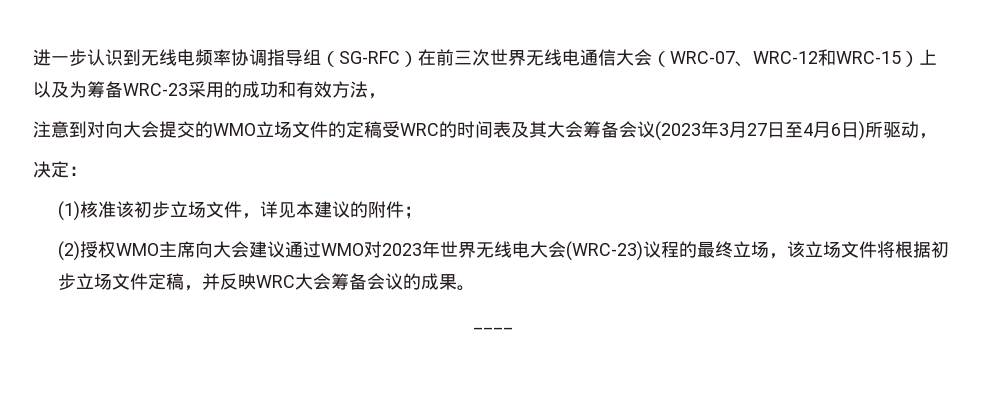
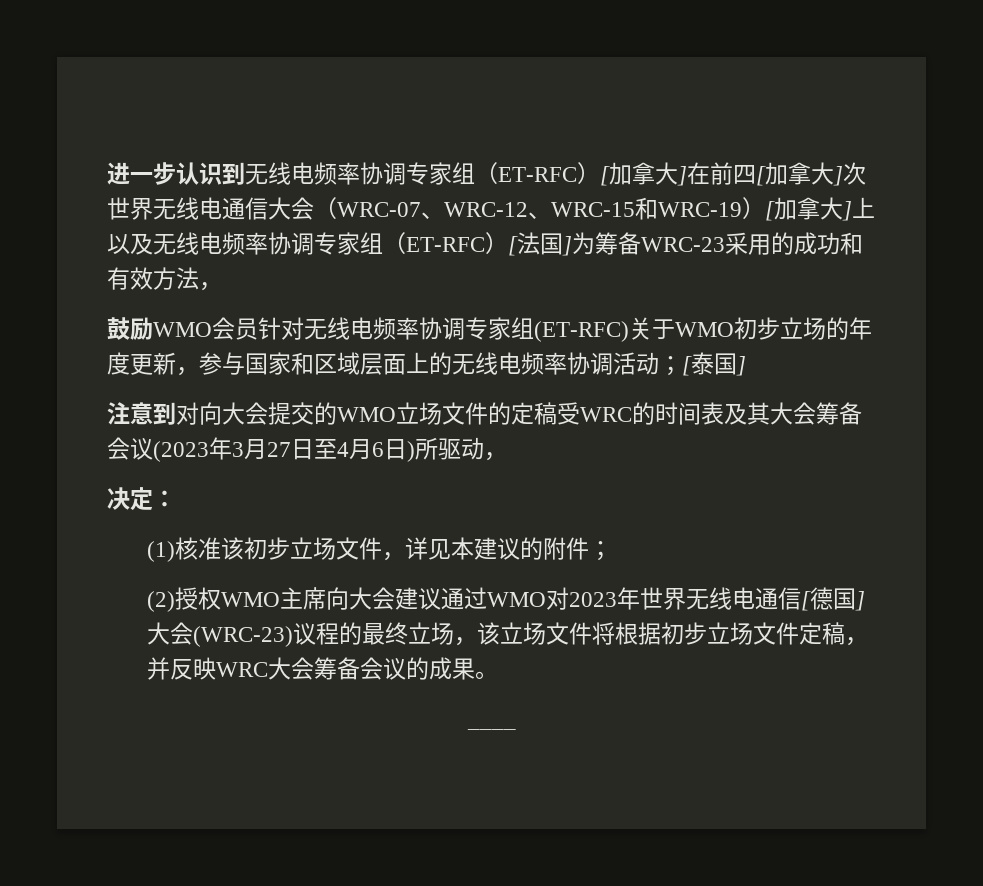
- 进一步认识到无线电频率协调指导组（SG-RFC）在前三次世界无线电通信大会（WRC-07、WRC-12和WRC-15）上以及为筹备WRC-23采用的成功和有效方法，
+ 进一步认识到无线电频率协调专家组（ET-RFC）[加拿大]在前四[加拿大]次世界无线电通信大会（WRC-07、WRC-12、WRC-15和WRC-19）[加拿大]上以及无线电频率协调专家组（ET-RFC）[法国]为筹备WRC-23采用的成功和有效方法，
+ 鼓励WMO会员针对无线电频率协调专家组(ET-RFC)关于WMO初步立场的年度更新，参与国家和区域层面上的无线电频率协调活动；[泰国]
- (2)授权WMO主席向大会建议通过WMO对2023年世界无线电大会(WRC-23)议程的最终立场，该立场文件将根据初步立场文件定稿，并反映WRC大会筹备会议的成果。
+ (2)授权WMO主席向大会建议通过WMO对2023年世界无线电通信[德国]大会(WRC-23)议程的最终立场，该立场文件将根据初步立场文件定稿，并反映WRC大会筹备会议的成果。

